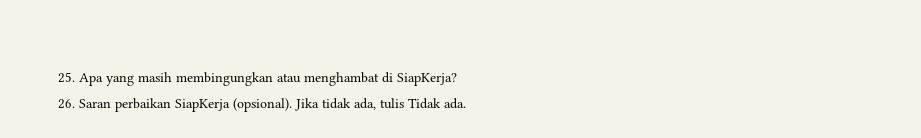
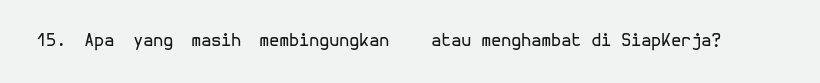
- 25. Apa yang masih membingungkan atau menghambat di SiapKerja?
+ 15. Apa yang masih membingungkan atau menghambat di SiapKerja?
- 26. Saran perbaikan SiapKerja (opsional). Jika tidak ada, tulis Tidak ada.

